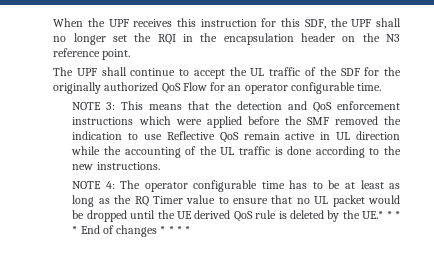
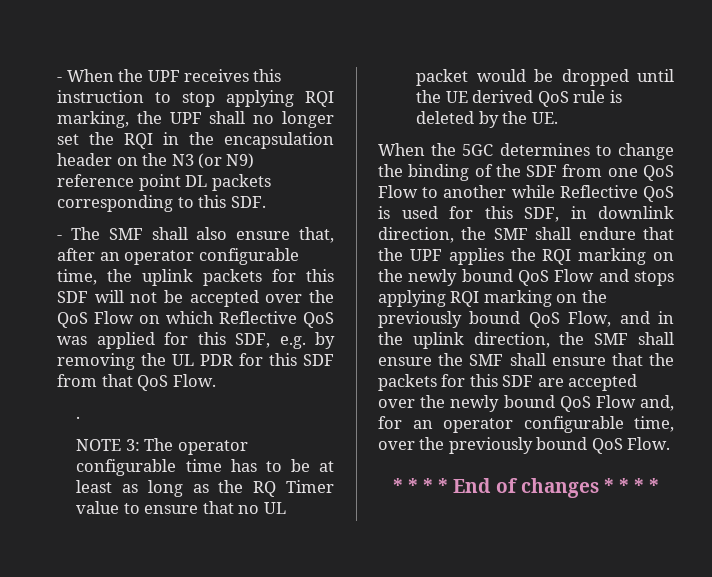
- When the UPF receives this instruction for this SDF, the UPF shall no longer set the RQI in the encapsulation header on the N3 reference point.
- The UPF shall continue to accept the UL traffic of the SDF for the originally authorized QoS Flow for an operator configurable time.
- NOTE 3: This means that the detection and QoS enforcement instructions which were applied before the SMF removed the indication to use Reflective QoS remain active in UL direction while the accounting of the UL traffic is done according to the new instructions.
- NOTE 4:
+ - When the UPF receives this instruction to stop applying RQI marking, the UPF shall no longer set the RQI in the encapsulation header on the N3 (or N9) reference point DL packets corresponding to this SDF.
+ - The SMF shall also ensure that, after an operator configurable time, the uplink packets for this SDF will not be accepted over the QoS Flow on which Reflective QoS was applied for this SDF, e.g. by removing the UL PDR for this SDF from that QoS Flow.
+ .
+ NOTE 3:
- The operator configurable time has to be at least as long as the RQ Timer value to ensure that no UL packet would be dropped until the UE derived QoS rule is deleted by the UE.* * * * End of changes * * * *
+ The operator configurable time has to be at least as long as the RQ Timer value to ensure that no UL packet would be dropped until the UE derived QoS rule is deleted by the UE.
+ When the 5GC determines to change the binding of the SDF from one QoS Flow to another while Reflective QoS is used for this SDF, in downlink direction, the SMF shall endure that the UPF applies the RQI marking on the newly bound QoS Flow and stops applying RQI marking on the previously bound QoS Flow, and in the uplink direction, the SMF shall ensure the SMF shall ensure that the packets for this SDF are accepted over the newly bound QoS Flow and, for an operator configurable time, over the previously bound QoS Flow.
+ * * * * End of changes * * * *

